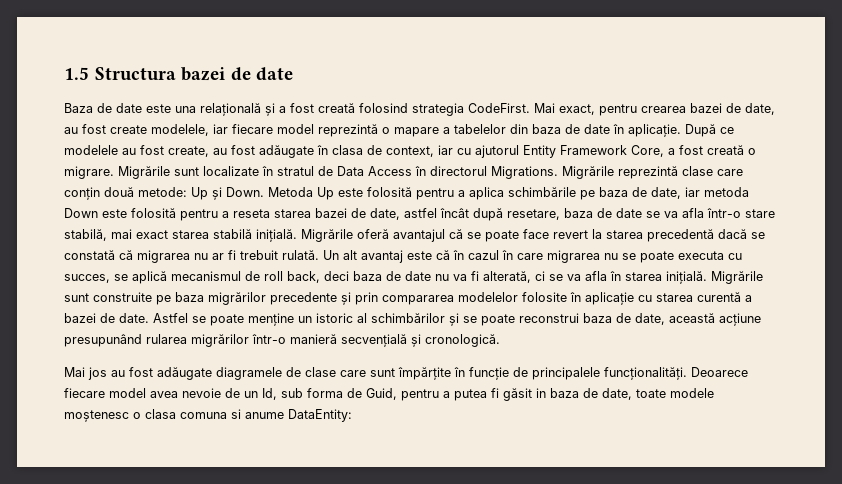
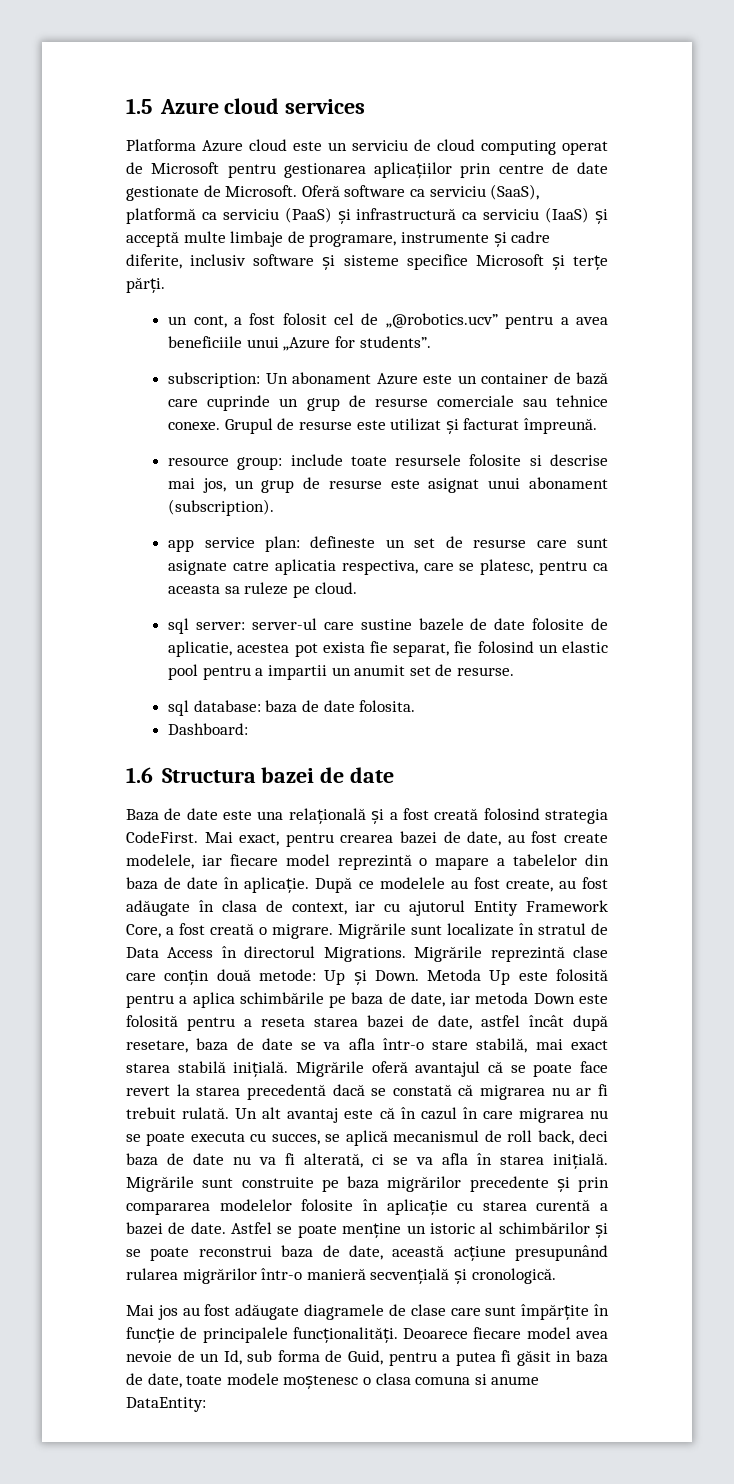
- 1.5 Structura bazei de date
+ 1.5 Azure cloud services
+ Platforma Azure cloud este un serviciu de cloud computing operat de Microsoft pentru gestionarea aplicațiilor prin centre de date gestionate de Microsoft. Oferă software ca serviciu (SaaS), platformă ca serviciu (PaaS) și infrastructură ca serviciu (IaaS) și acceptă multe limbaje de programare, instrumente și cadre diferite, inclusiv software și sisteme specifice Microsoft și terțe părți.
+ un cont, a fost folosit cel de „@robotics.ucv” pentru a avea beneficiile unui „Azure for students”.
+ subscription: Un abonament Azure este un container de bază care cuprinde un grup de resurse comerciale sau tehnice conexe. Grupul de resurse este utilizat și facturat împreună.
+ resource group: include toate resursele folosite si descrise mai jos, un grup de resurse este asignat unui abonament (subscription).
+ app service plan: defineste un set de resurse care sunt asignate catre aplicatia respectiva, care se platesc, pentru ca aceasta sa ruleze pe cloud.
+ sql server: server-ul care sustine bazele de date folosite de aplicatie, acestea pot exista fie separat, fie folosind un elastic pool pentru a impartii un anumit set de resurse.
+ sql database: baza de date folosita.
+ Dashboard:
+ 1.6 Structura bazei de date

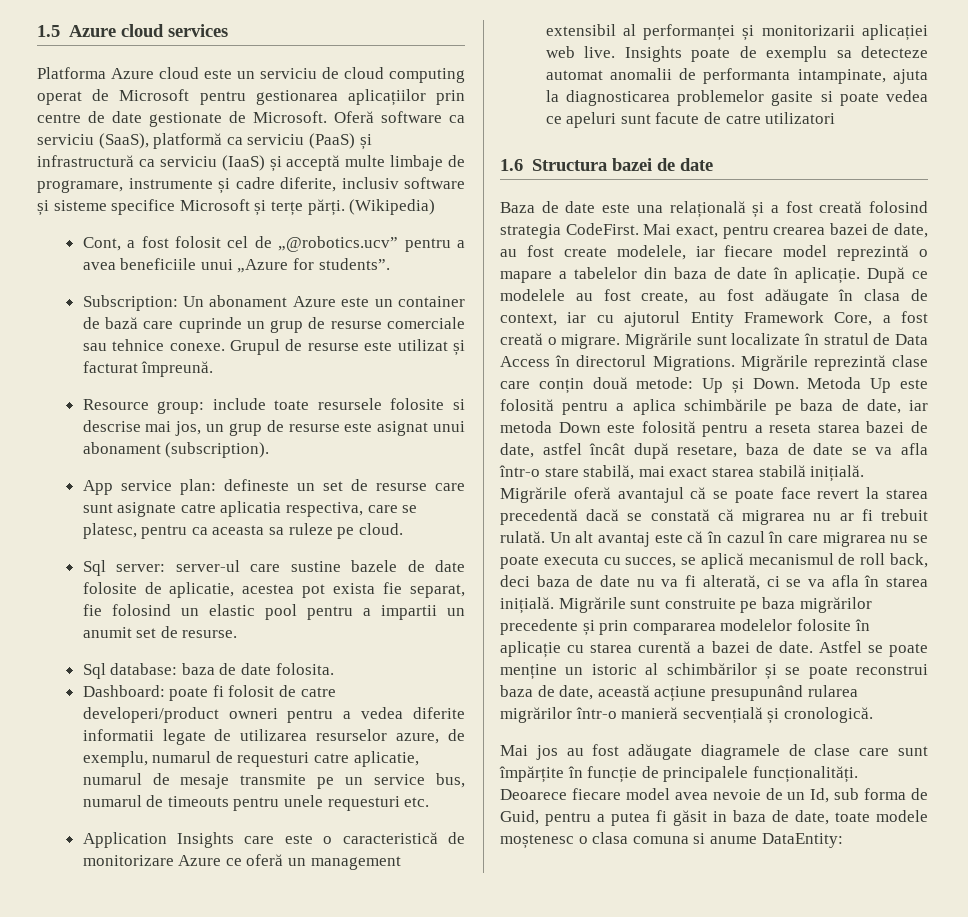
- Oferă software ca serviciu (SaaS), platformă ca serviciu (PaaS) și infrastructură ca serviciu (IaaS) și acceptă multe limbaje de programare, instrumente și cadre diferite, inclusiv software și sisteme specifice Microsoft și terțe părți.
- un cont, a fost folosit cel de „@robotics.ucv” pentru a avea beneficiile unui „Azure for students”.
+ Oferă software ca serviciu (SaaS), platformă ca serviciu (PaaS) și infrastructură ca serviciu (IaaS) și acceptă multe limbaje de programare, instrumente și cadre diferite, inclusiv software și sisteme specifice Microsoft și terțe părți. (Wikipedia)
+ Cont, a fost folosit cel de „@robotics.ucv” pentru a avea beneficiile unui „Azure for students”.
- subscription: Un abonament Azure este un container de bază care cuprinde un grup de resurse comerciale sau tehnice conexe.
+ Subscription: Un abonament Azure este un container de bază care cuprinde un grup de resurse comerciale sau tehnice conexe.
- resource group: include toate resursele folosite si descrise mai jos, un grup de resurse este asignat unui abonament (subscription).
+ Resource group: include toate resursele folosite si descrise mai jos, un grup de resurse este asignat unui abonament (subscription).
- app service plan: defineste un set de resurse care sunt asignate catre aplicatia respectiva, care se platesc, pentru ca aceasta sa ruleze pe cloud.
+ App service plan: defineste un set de resurse care sunt asignate catre aplicatia respectiva, care se platesc, pentru ca aceasta sa ruleze pe cloud.
- sql server: server-ul care sustine bazele de date folosite de aplicatie, acestea pot exista fie separat, fie folosind un elastic pool pentru a impartii un anumit set de resurse.
+ Sql server: server-ul care sustine bazele de date folosite de aplicatie, acestea pot exista fie separat, fie folosind un elastic pool pentru a impartii un anumit set de resurse.
- sql database: baza de date folosita.
+ Sql database: baza de date folosita.
- Dashboard:
+ Dashboard: poate fi folosit de catre developeri/product owneri pentru a vedea diferite informatii legate de utilizarea resurselor azure, de exemplu, numarul de requesturi catre aplicatie, numarul de mesaje transmite pe un service bus, numarul de timeouts pentru unele requesturi etc.
+ Application Insights care este o caracteristică de monitorizare Azure ce oferă un management extensibil al performanței și monitorizarii aplicației web live. Insights poate de exemplu sa detecteze automat anomalii de performanta intampinate, ajuta la diagnosticarea problemelor gasite si poate vedea ce apeluri sunt facute de catre utilizatori

